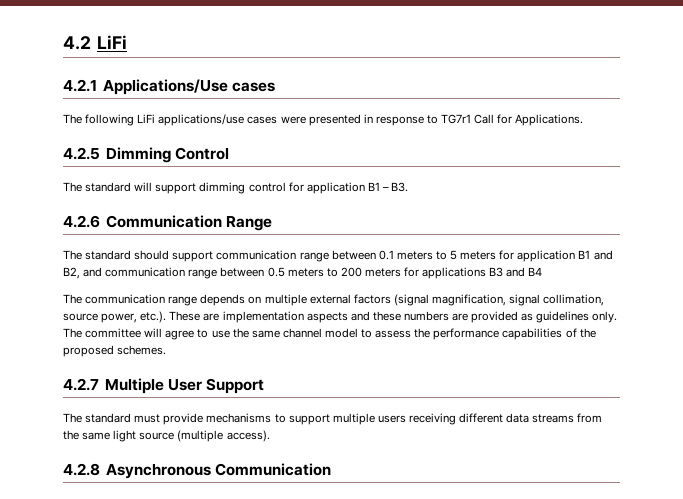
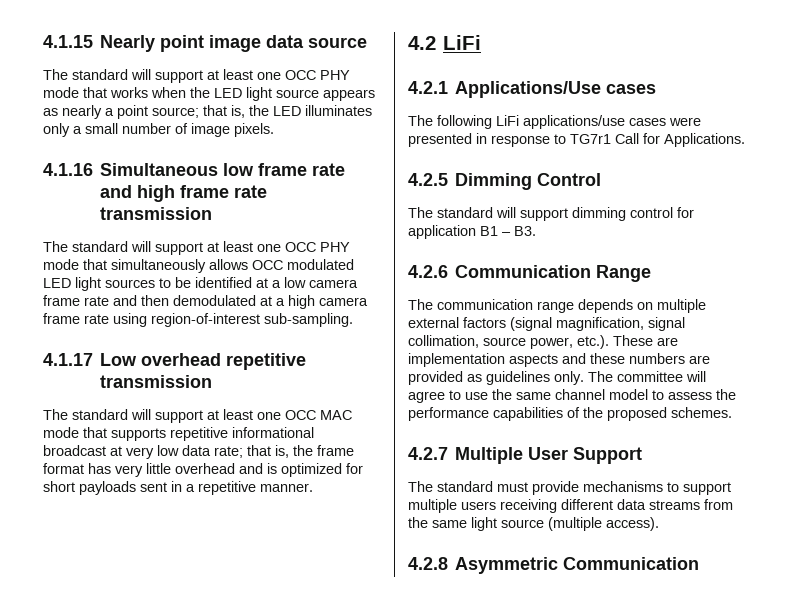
+ 4.1.15 Nearly point image data source
+ The standard will support at least one OCC PHY mode that works when the LED light source appears as nearly a point source; that is, the LED illuminates only a small number of image pixels.
+ 4.1.16 Simultaneous low frame rate and high frame rate transmission
+ The standard will support at least one OCC PHY mode that simultaneously allows OCC modulated LED light sources to be identified at a low camera frame rate and then demodulated at a high camera frame rate using region-of-interest sub-sampling.
+ 4.1.17 Low overhead repetitive transmission
+ The standard will support at least one OCC MAC mode that supports repetitive informational broadcast at very low data rate; that is, the frame format has very little overhead and is optimized for short payloads sent in a repetitive manner.
- The standard should support communication range between 0.1 meters to 5 meters for application B1 and B2, and communication range between 0.5 meters to 200 meters for applications B3 and B4
- 4.2.8 Asynchronous Communication
+ 4.2.8 Asymmetric Communication

